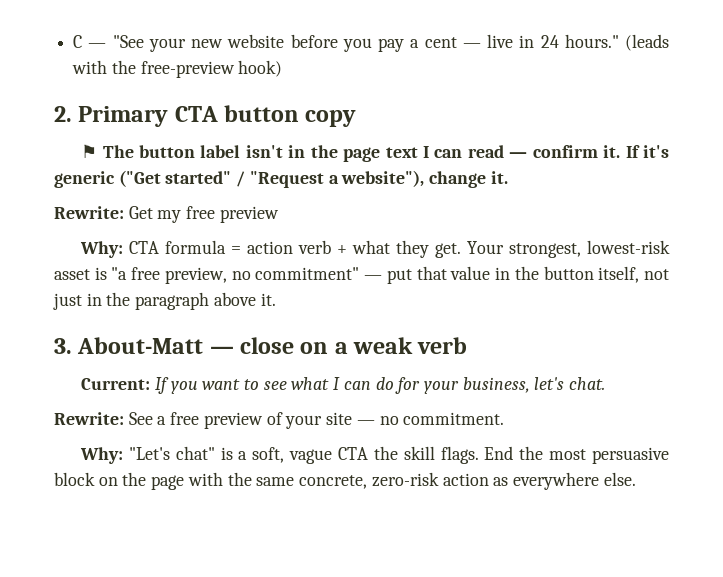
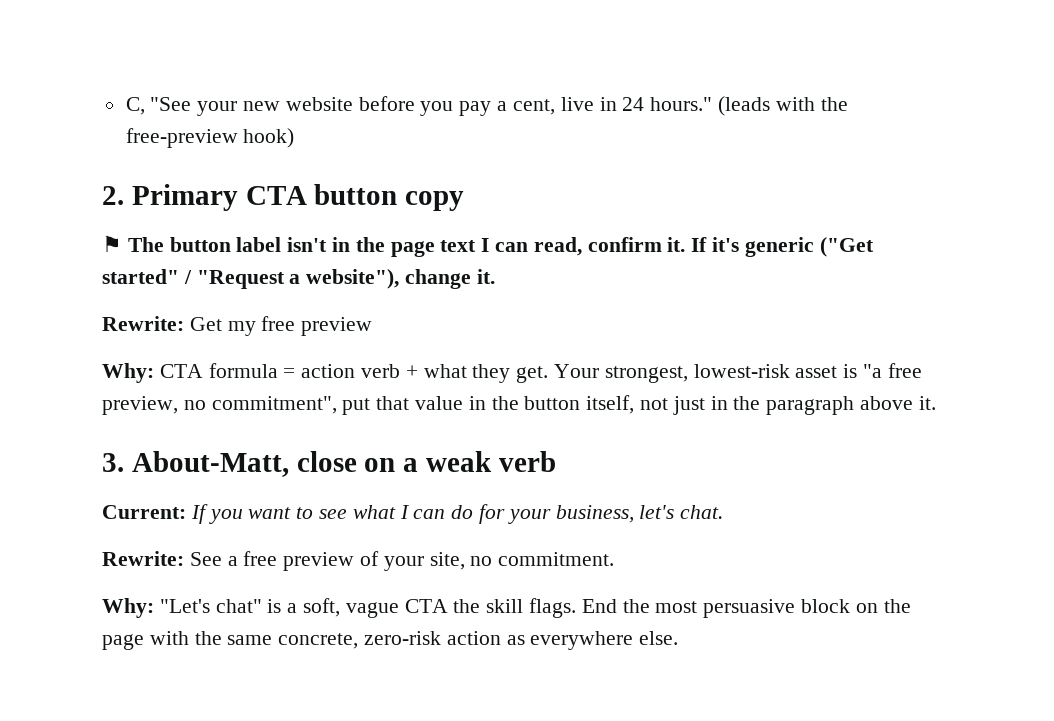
- C — "See your new website before you pay a cent — live in 24 hours."
+ C, "See your new website before you pay a cent, live in 24 hours."
- ⚑ The button label isn't in the page text I can read — confirm it.
+ ⚑ The button label isn't in the page text I can read, confirm it.
- Your strongest, lowest-risk asset is "a free preview, no commitment" — put that value in the button itself, not just in the paragraph above it.
+ Your strongest, lowest-risk asset is "a free preview, no commitment", put that value in the button itself, not just in the paragraph above it.
- 3. About-Matt — close on a weak verb
+ 3. About-Matt, close on a weak verb
- Rewrite: See a free preview of your site — no commitment.
+ Rewrite: See a free preview of your site, no commitment.

